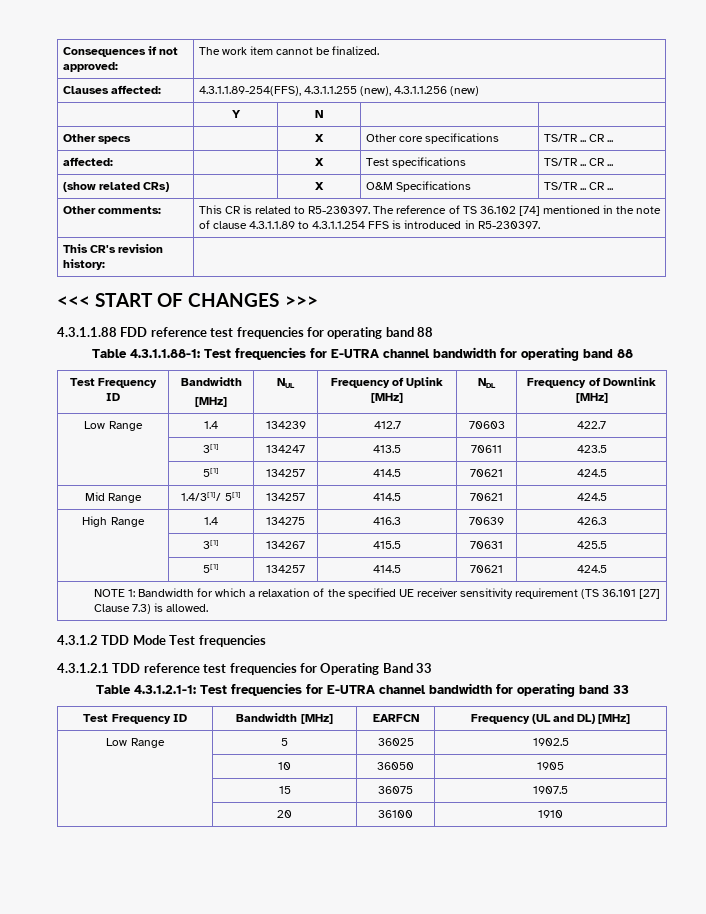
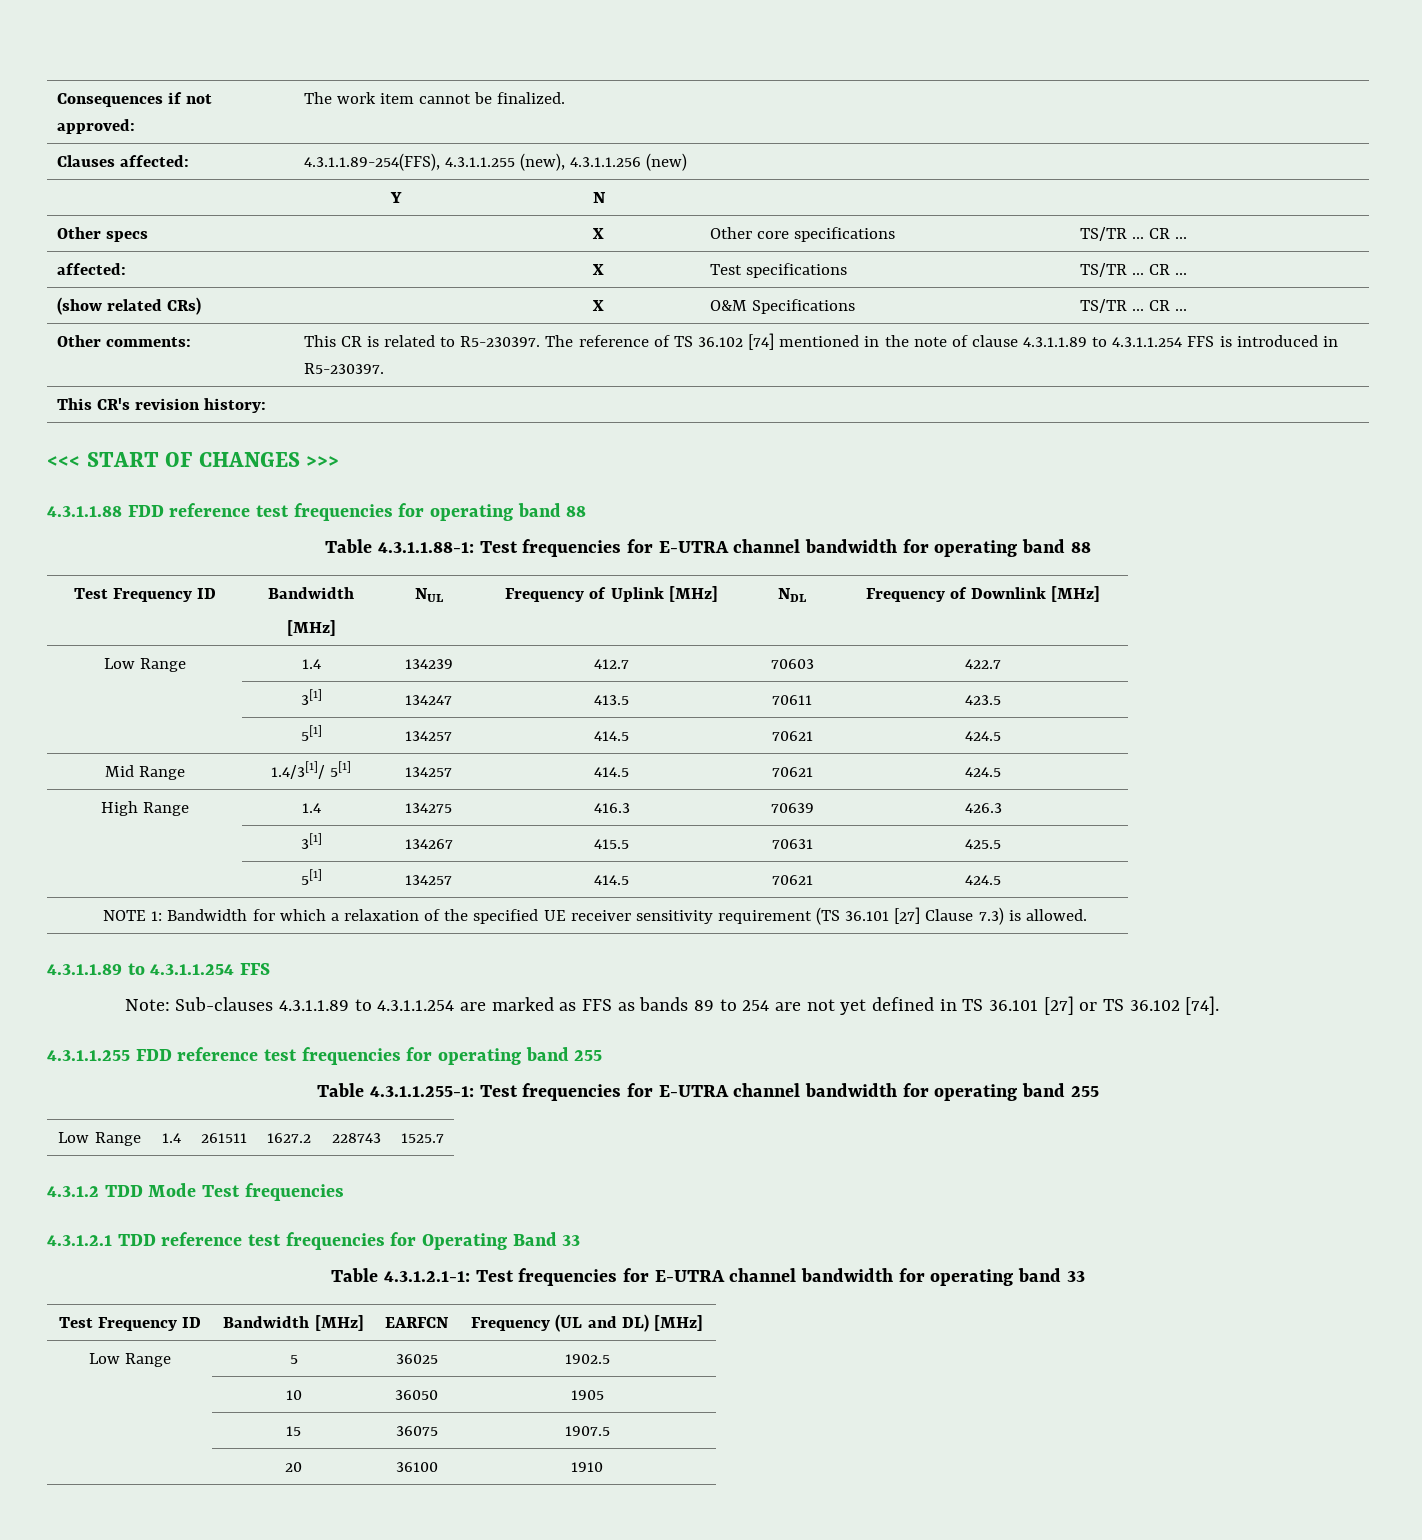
  NOTE 1: Bandwidth for which a relaxation of the specified UE receiver sensitivity requirement (TS 36.101 [27] Clause 7.3) is allowed.
+ 4.3.1.1.89 to 4.3.1.1.254 FFS
+ Note: Sub-clauses 4.3.1.1.89 to 4.3.1.1.254 are marked as FFS as bands 89 to 254 are not yet defined in TS 36.101 [27] or TS 36.102 [74].
+ 4.3.1.1.255 FDD reference test frequencies for operating band 255
+ Table 4.3.1.1.255-1: Test frequencies for E-UTRA channel bandwidth for operating band 255
+ Low Range | 1.4 | 261511 | 1627.2 | 228743 | 1525.7

